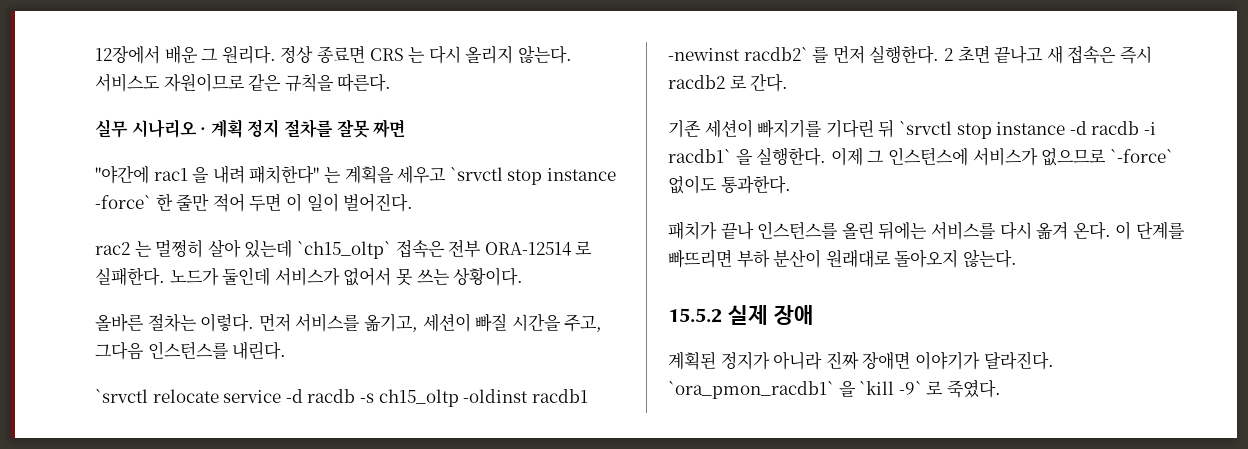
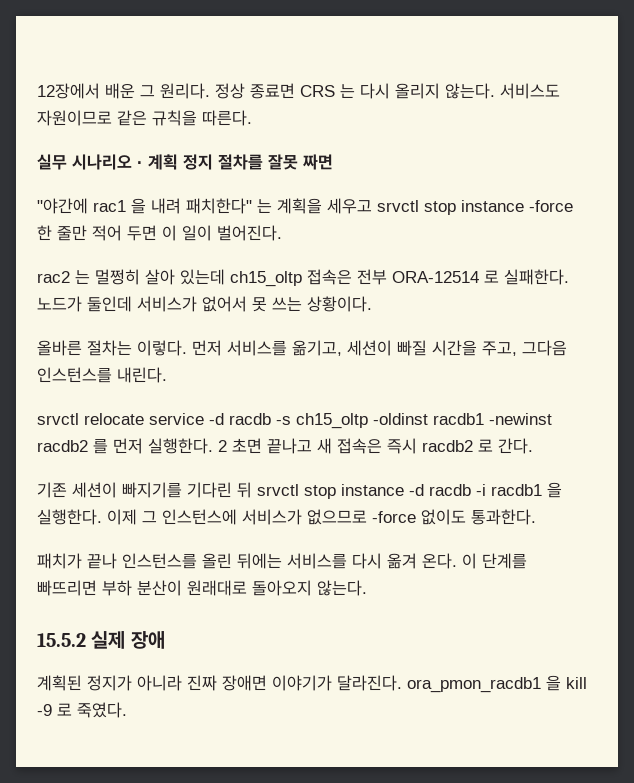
- "야간에 rac1 을 내려 패치한다" 는 계획을 세우고 `srvctl stop instance -force` 한 줄만 적어 두면 이 일이 벌어진다.
+ "야간에 rac1 을 내려 패치한다" 는 계획을 세우고 srvctl stop instance -force 한 줄만 적어 두면 이 일이 벌어진다.
- rac2 는 멀쩡히 살아 있는데 `ch15_oltp` 접속은 전부 ORA-12514 로 실패한다.
+ rac2 는 멀쩡히 살아 있는데 ch15_oltp 접속은 전부 ORA-12514 로 실패한다.
- `srvctl relocate service -d racdb -s ch15_oltp -oldinst racdb1 -newinst racdb2` 를 먼저 실행한다.
+ srvctl relocate service -d racdb -s ch15_oltp -oldinst racdb1 -newinst racdb2 를 먼저 실행한다.
- 기존 세션이 빠지기를 기다린 뒤 `srvctl stop instance -d racdb -i racdb1` 을 실행한다.
+ 기존 세션이 빠지기를 기다린 뒤 srvctl stop instance -d racdb -i racdb1 을 실행한다.
- 이제 그 인스턴스에 서비스가 없으므로 `-force` 없이도 통과한다.
+ 이제 그 인스턴스에 서비스가 없으므로 -force 없이도 통과한다.
- 계획된 정지가 아니라 진짜 장애면 이야기가 달라진다. `ora_pmon_racdb1` 을 `kill -9` 로 죽였다.
+ 계획된 정지가 아니라 진짜 장애면 이야기가 달라진다. ora_pmon_racdb1 을 kill -9 로 죽였다.

